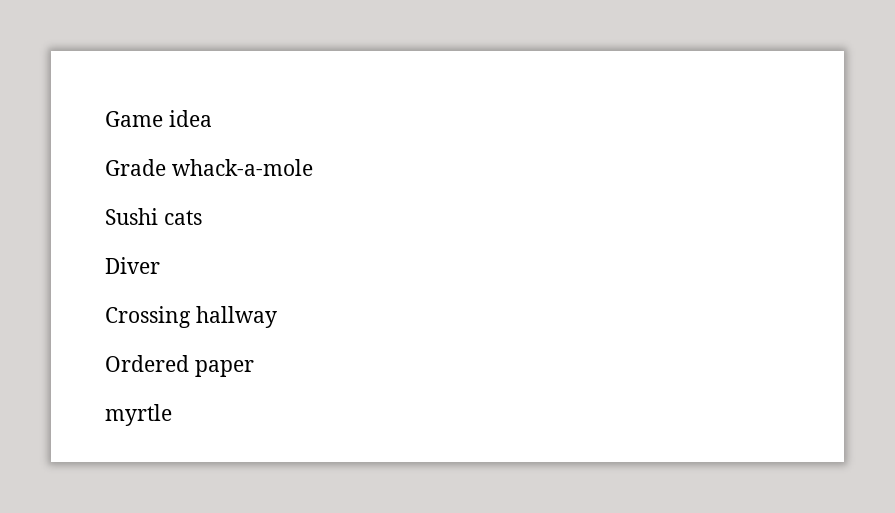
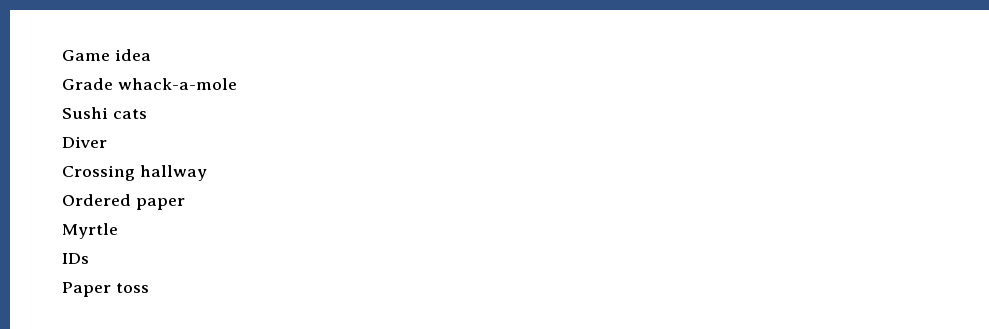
- myrtle
+ Myrtle
+ IDs
+ Paper toss

